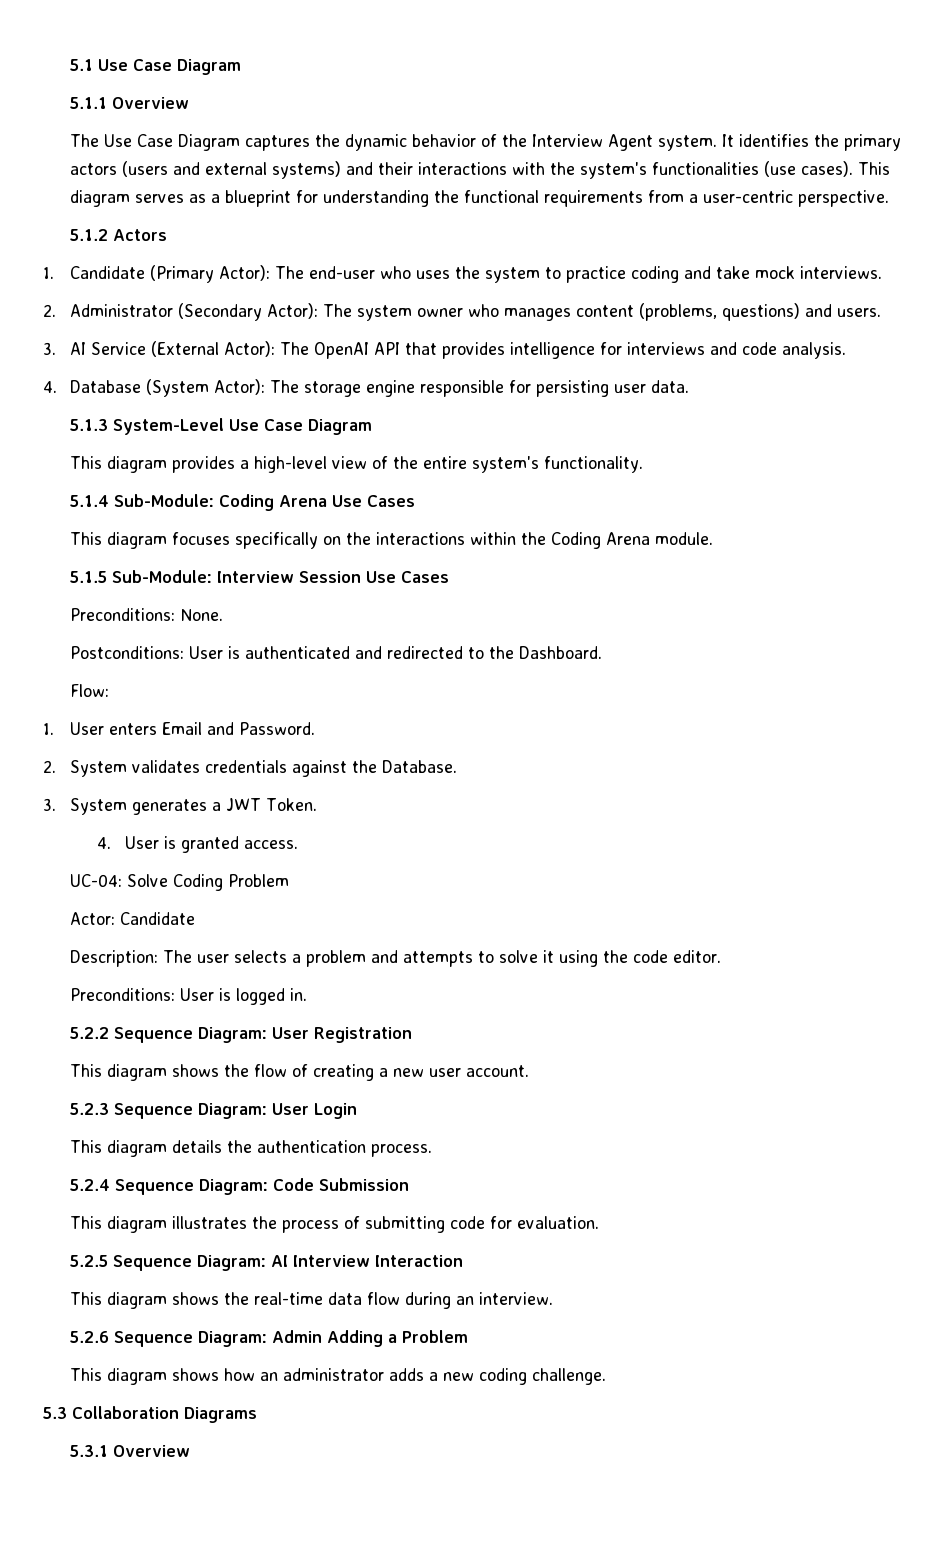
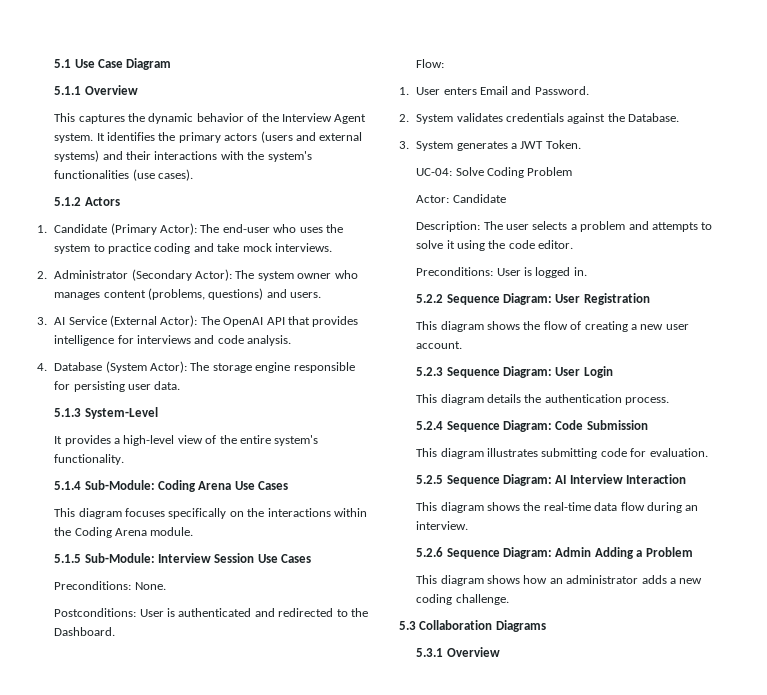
- The Use Case Diagram captures the dynamic behavior of the Interview Agent system.
+ This captures the dynamic behavior of the Interview Agent system.
- This diagram serves as a blueprint for understanding the functional requirements from a user-centric perspective.
- 5.1.3 System-Level Use Case Diagram
- This diagram provides a high-level view of the entire system's functionality.
+ 5.1.3 System-Level
+ It provides a high-level view of the entire system's functionality.
- 4. User is granted access.
- This diagram illustrates the process of submitting code for evaluation.
+ This diagram illustrates submitting code for evaluation.

